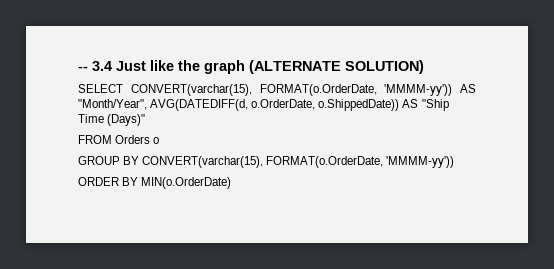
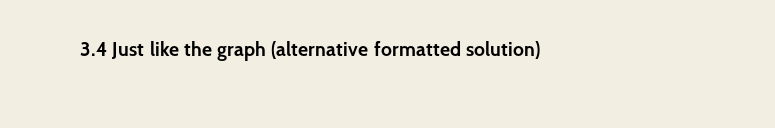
- -- 3.4 Just like the graph (ALTERNATE SOLUTION)
- SELECT CONVERT(varchar(15), FORMAT(o.OrderDate, 'MMMM-yy')) AS "Month/Year", AVG(DATEDIFF(d, o.OrderDate, o.ShippedDate)) AS "Ship Time (Days)"
- FROM Orders o
- GROUP BY CONVERT(varchar(15), FORMAT(o.OrderDate, 'MMMM-yy'))
- ORDER BY MIN(o.OrderDate)
+ 3.4 Just like the graph (alternative formatted solution)

